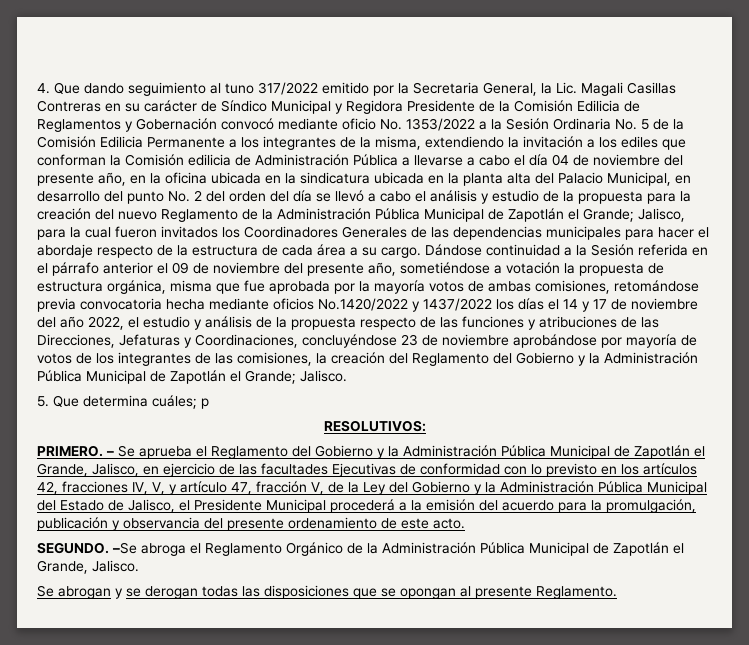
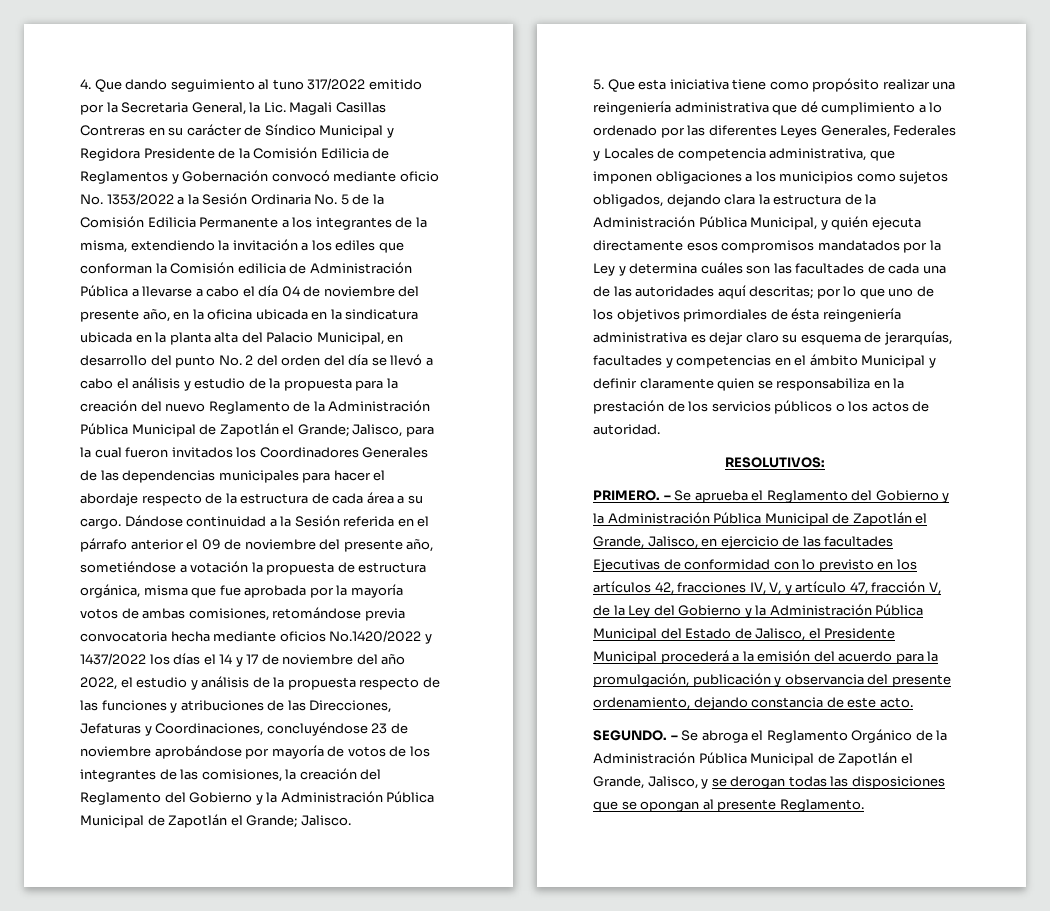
- 5. Que determina cuáles; p
+ 5. Que esta iniciativa tiene como propósito realizar una reingeniería administrativa que dé cumplimiento a lo ordenado por las diferentes Leyes Generales, Federales y Locales de competencia administrativa, que imponen obligaciones a los municipios como sujetos obligados, dejando clara la estructura de la Administración Pública Municipal, y quién ejecuta directamente esos compromisos mandatados por la Ley y determina cuáles son las facultades de cada una de las autoridades aquí descritas; por lo que uno de los objetivos primordiales de ésta reingeniería administrativa es dejar claro su esquema de jerarquías, facultades y competencias en el ámbito Municipal y definir claramente quien se responsabiliza en la prestación de los servicios públicos o los actos de autoridad.
- – Se aprueba el Reglamento del Gobierno y la Administración Pública Municipal de Zapotlán el Grande, Jalisco, en ejercicio de las facultades Ejecutivas de conformidad con lo previsto en los artículos 42, fracciones IV, V, y artículo 47, fracción V, de la Ley del Gobierno y la Administración Pública Municipal del Estado de Jalisco, el Presidente Municipal procederá a la emisión del acuerdo para la promulgación, publicación y observancia del presente ordenamiento de este acto.
+ – Se aprueba el Reglamento del Gobierno y la Administración Pública Municipal de Zapotlán el Grande, Jalisco, en ejercicio de las facultades Ejecutivas de conformidad con lo previsto en los artículos 42, fracciones IV, V, y artículo 47, fracción V, de la Ley del Gobierno y la Administración Pública Municipal del Estado de Jalisco, el Presidente Municipal procederá a la emisión del acuerdo para la promulgación, publicación y observancia del presente ordenamiento, dejando constancia de este acto.
- –Se abroga el Reglamento Orgánico de la Administración Pública Municipal de Zapotlán el Grande, Jalisco.
- Se abrogan y se derogan todas las disposiciones que se opongan al presente Reglamento.
+ – Se abroga el Reglamento Orgánico de la Administración Pública Municipal de Zapotlán el Grande, Jalisco, y se derogan todas las disposiciones que se opongan al presente Reglamento.

